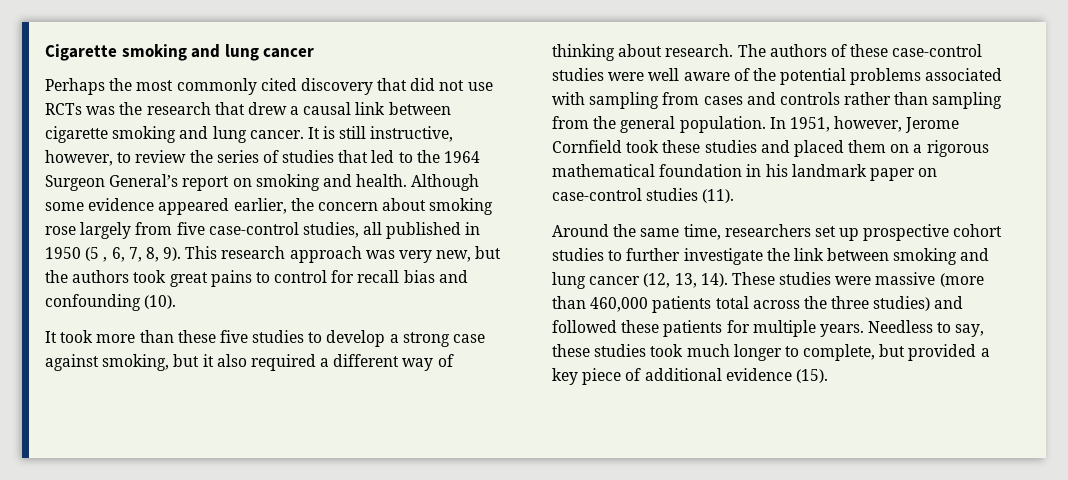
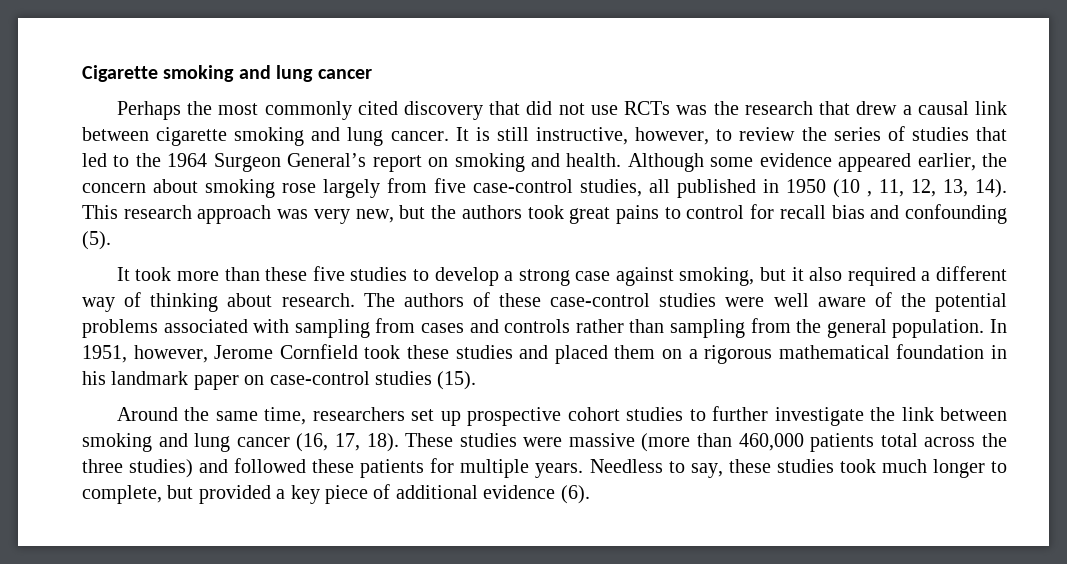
- Although some evidence appeared earlier, the concern about smoking rose largely from five case-control studies, all published in 1950 (5 , 6, 7, 8, 9).
+ Although some evidence appeared earlier, the concern about smoking rose largely from five case-control studies, all published in 1950 (10 , 11, 12, 13, 14).
- This research approach was very new, but the authors took great pains to control for recall bias and confounding (10).
+ This research approach was very new, but the authors took great pains to control for recall bias and confounding (5).
- In 1951, however, Jerome Cornfield took these studies and placed them on a rigorous mathematical foundation in his landmark paper on case-control studies (11).
+ In 1951, however, Jerome Cornfield took these studies and placed them on a rigorous mathematical foundation in his landmark paper on case-control studies (15).
- Around the same time, researchers set up prospective cohort studies to further investigate the link between smoking and lung cancer (12, 13, 14).
+ Around the same time, researchers set up prospective cohort studies to further investigate the link between smoking and lung cancer (16, 17, 18).
- Needless to say, these studies took much longer to complete, but provided a key piece of additional evidence (15).
+ Needless to say, these studies took much longer to complete, but provided a key piece of additional evidence (6).

